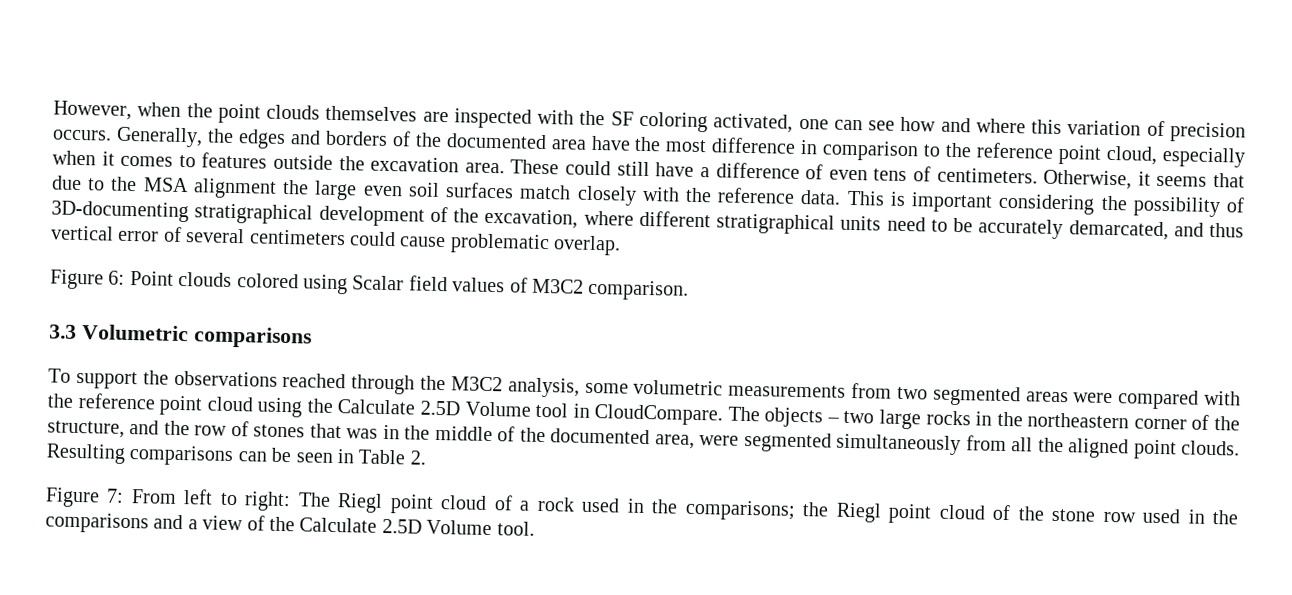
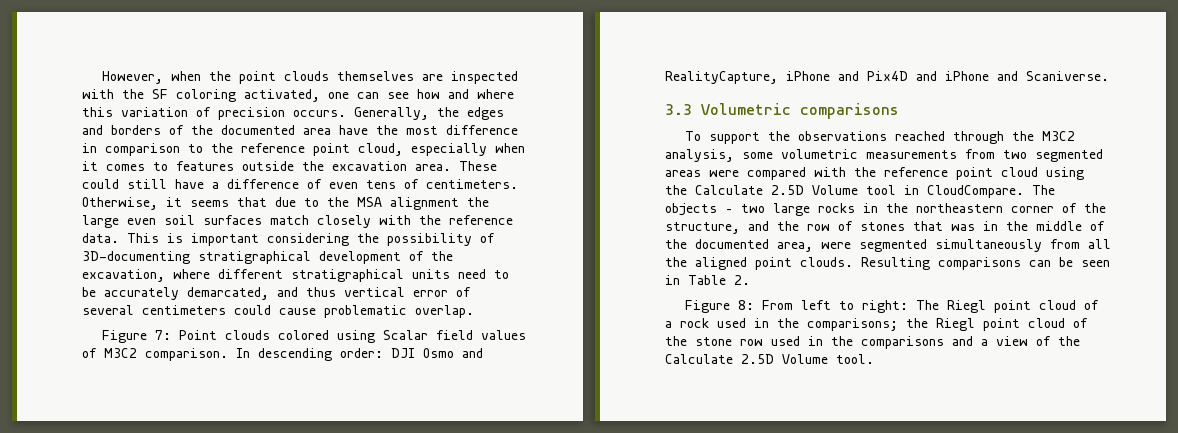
- Figure 6: Point clouds colored using Scalar field values of M3C2 comparison.
+ Figure 7: Point clouds colored using Scalar field values of M3C2 comparison. In descending order: DJI Osmo and RealityCapture, iPhone and Pix4D and iPhone and Scaniverse.
- Figure 7: From left to right: The Riegl point cloud of a rock used in the comparisons; the Riegl point cloud of the stone row used in the comparisons and a view of the Calculate 2.5D Volume tool.
+ Figure 8: From left to right: The Riegl point cloud of a rock used in the comparisons; the Riegl point cloud of the stone row used in the comparisons and a view of the Calculate 2.5D Volume tool.

